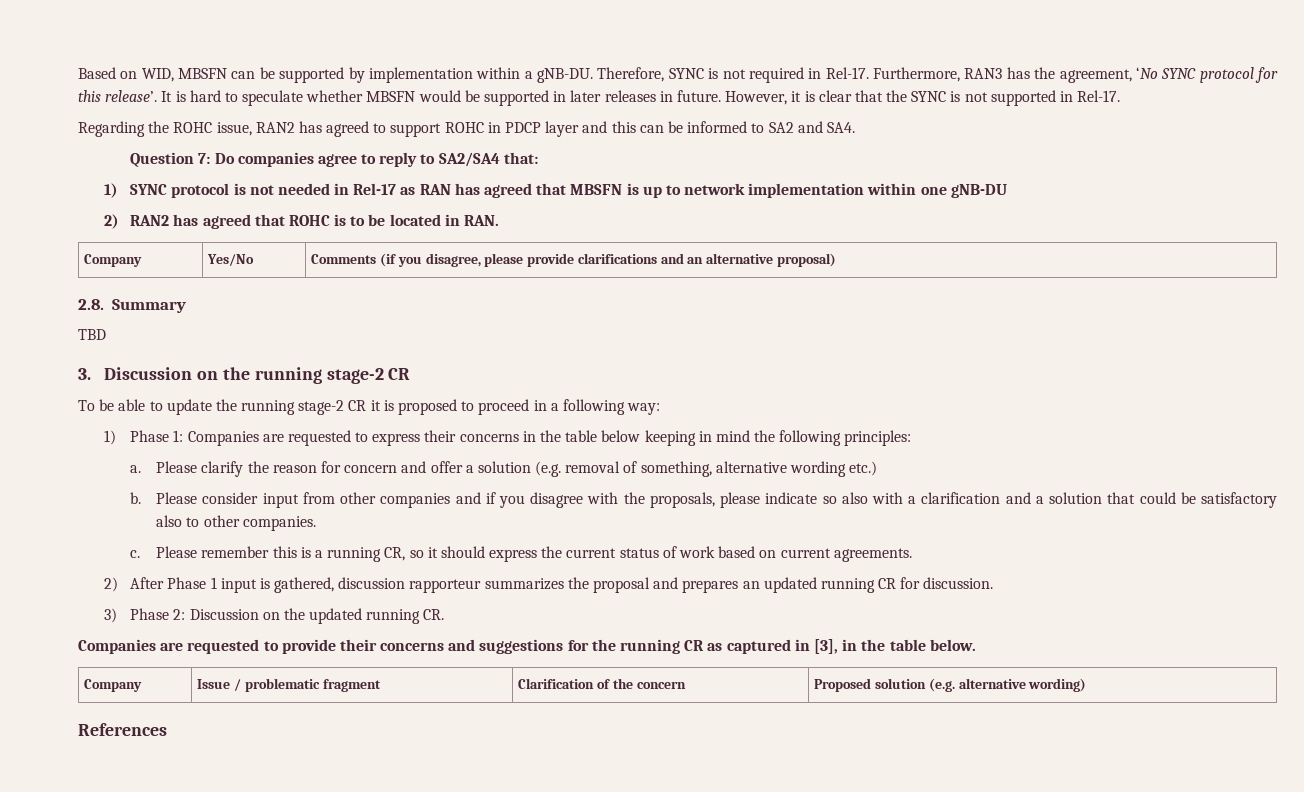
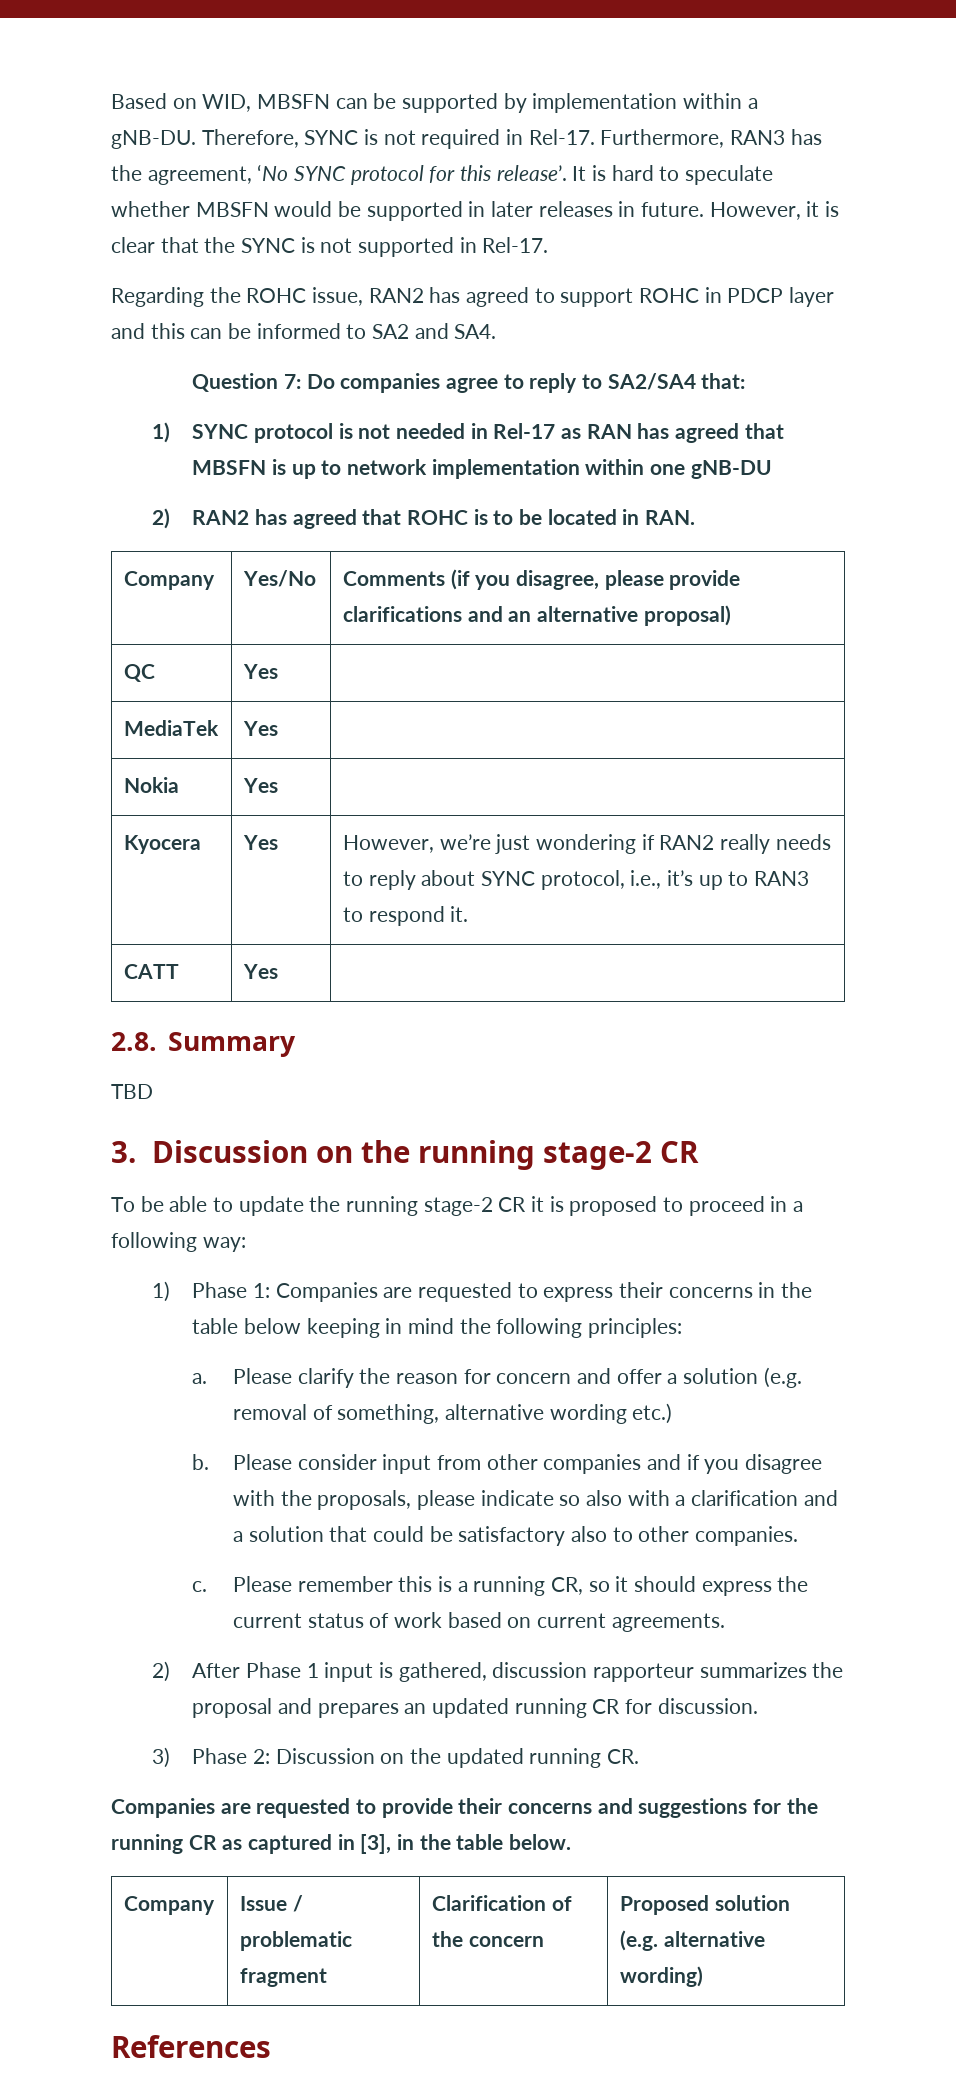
+ QC | Yes |
+ MediaTek | Yes |
+ Nokia | Yes |
+ Kyocera | Yes | However, we’re just wondering if RAN2 really needs to reply about SYNC protocol, i.e., it’s up to RAN3 to respond it.
+ CATT | Yes |

